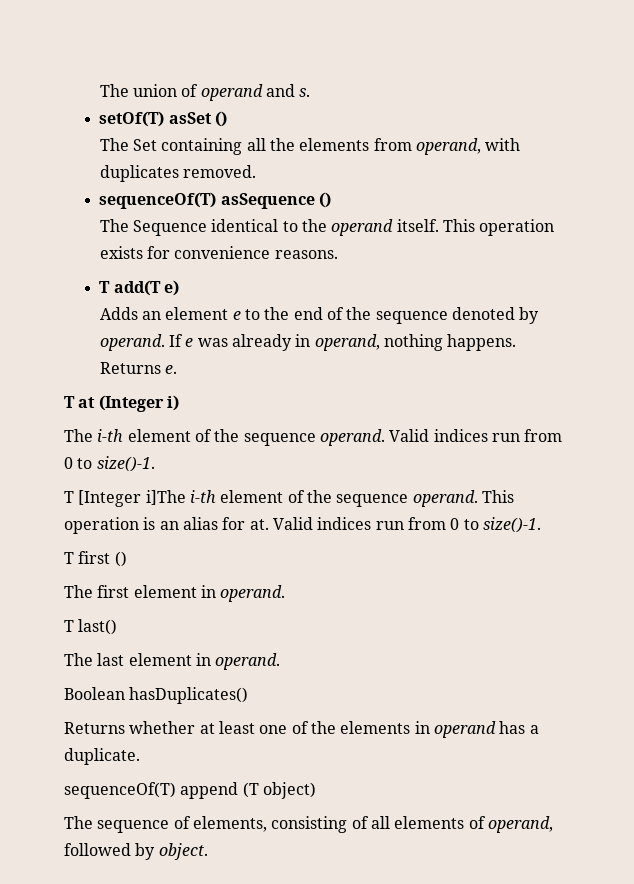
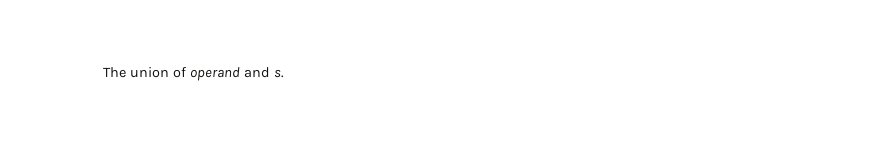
- setOf(T) asSet ()
- The Set containing all the elements from operand, with duplicates removed.
- sequenceOf(T) asSequence ()
- The Sequence identical to the operand itself. This operation exists for convenience reasons.
- T add(T e)
- Adds an element e to the end of the sequence denoted by operand. If e was already in operand, nothing happens. Returns e.
- T at (Integer i)
- The i-th element of the sequence operand. Valid indices run from 0 to size()-1.
- T [Integer i]The i-th element of the sequence operand. This operation is an alias for at. Valid indices run from 0 to size()-1.
- T first ()
- The first element in operand.
- T last()
- The last element in operand.
- Boolean hasDuplicates()
- Returns whether at least one of the elements in operand has a duplicate.
- sequenceOf(T) append (T object)
- The sequence of elements, consisting of all elements of operand, followed by object.

